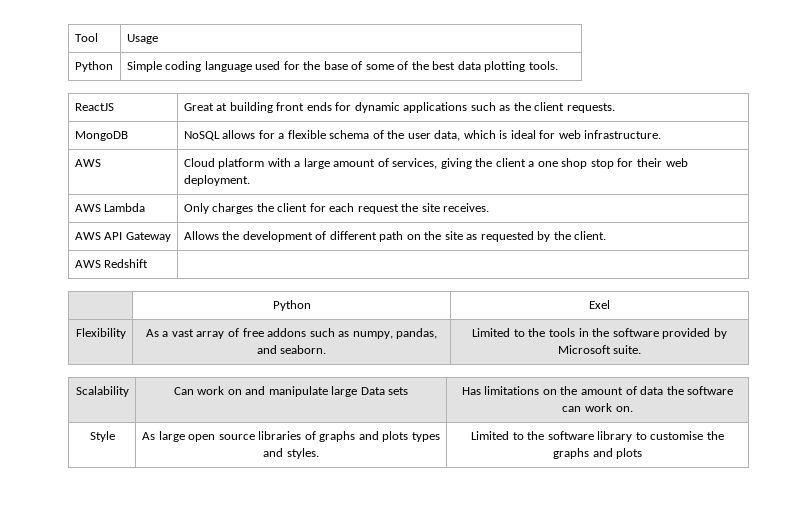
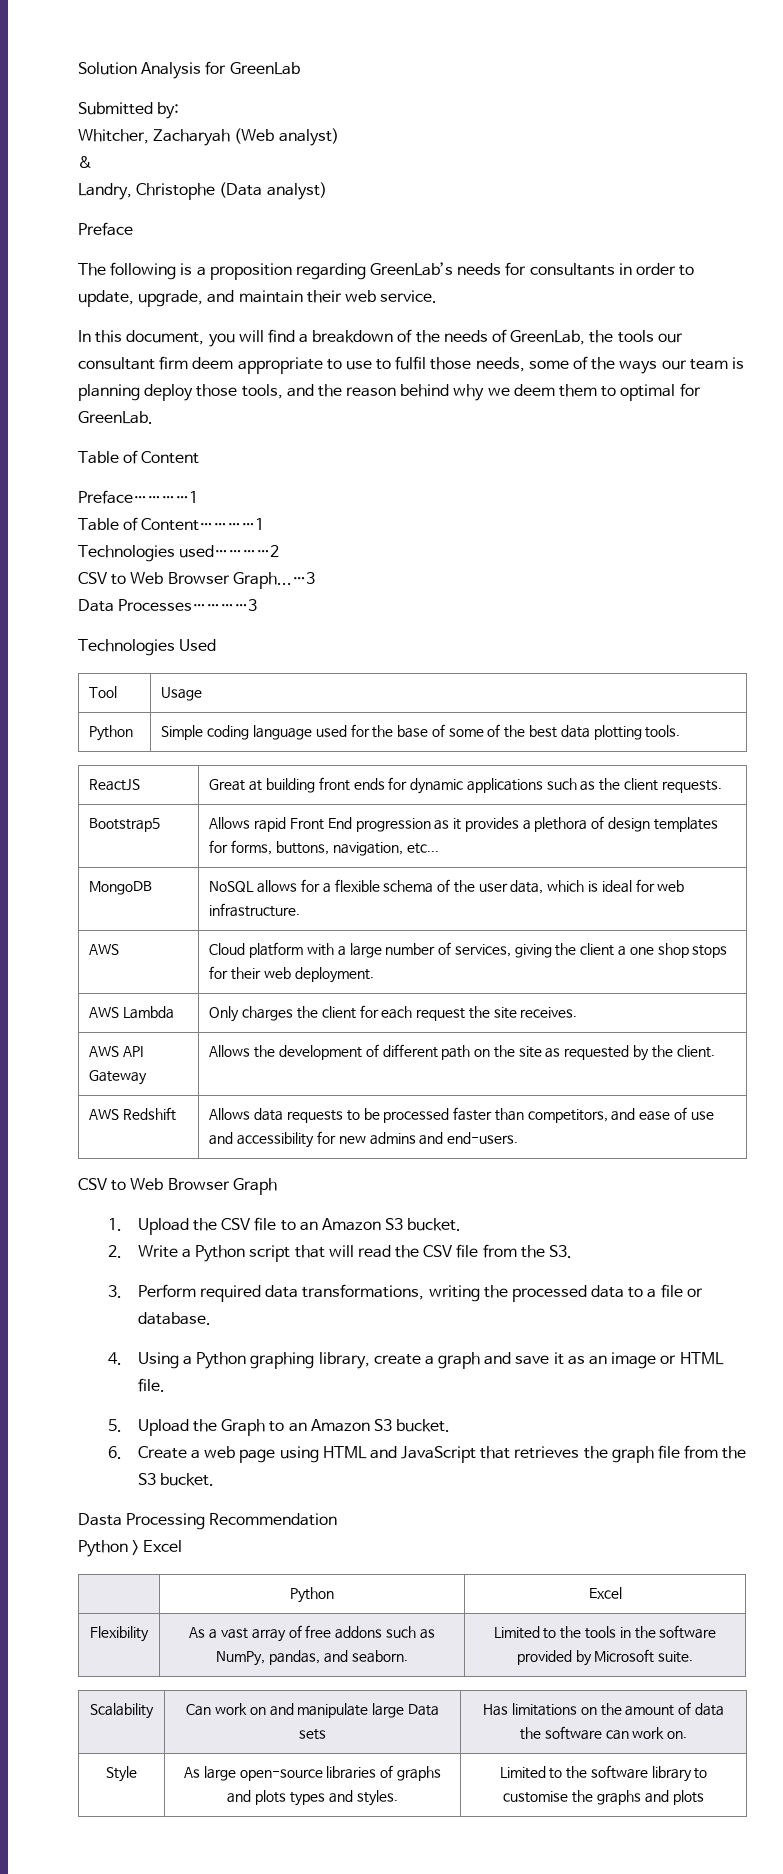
+ Solution Analysis for GreenLab
+ Submitted by:
+ Whitcher, Zacharyah (Web analyst)
+ &
+ Landry, Christophe (Data analyst)
+ Preface
+ The following is a proposition regarding GreenLab’s needs for consultants in order to update, upgrade, and maintain their web service.
+ In this document, you will find a breakdown of the needs of GreenLab, the tools our consultant firm deem appropriate to use to fulfil those needs, some of the ways our team is planning deploy those tools, and the reason behind why we deem them to optimal for GreenLab.
+ Table of Content
+ Preface…………1
+ Table of Content…………1
+ Technologies used…………2
+ CSV to Web Browser Graph...…3
+ Data Processes…………3
+ Technologies Used
+ Bootstrap5 | Allows rapid Front End progression as it provides a plethora of design templates for forms, buttons, navigation, etc...
- AWS | Cloud platform with a large amount of services, giving the client a one shop stop for their web deployment.
+ AWS | Cloud platform with a large number of services, giving the client a one shop stops for their web deployment.
- AWS Redshift |
- | Python | Exel
+ AWS Redshift | Allows data requests to be processed faster than competitors, and ease of use and accessibility for new admins and end-users.
+ CSV to Web Browser Graph
+ 1. Upload the CSV file to an Amazon S3 bucket.
+ 2. Write a Python script that will read the CSV file from the S3.
+ 3. Perform required data transformations, writing the processed data to a file or database.
+ 4. Using a Python graphing library, create a graph and save it as an image or HTML file.
+ 5. Upload the Graph to an Amazon S3 bucket.
+ 6. Create a web page using HTML and JavaScript that retrieves the graph file from the S3 bucket.
+ Dasta Processing Recommendation
+ Python > Excel
+ | Python | Excel
- Flexibility | As a vast array of free addons such as numpy, pandas, and seaborn. | Limited to the tools in the software provided by Microsoft suite.
+ Flexibility | As a vast array of free addons such as NumPy, pandas, and seaborn. | Limited to the tools in the software provided by Microsoft suite.
- Style | As large open source libraries of graphs and plots types and styles. | Limited to the software library to customise the graphs and plots
+ Style | As large open-source libraries of graphs and plots types and styles. | Limited to the software library to customise the graphs and plots

